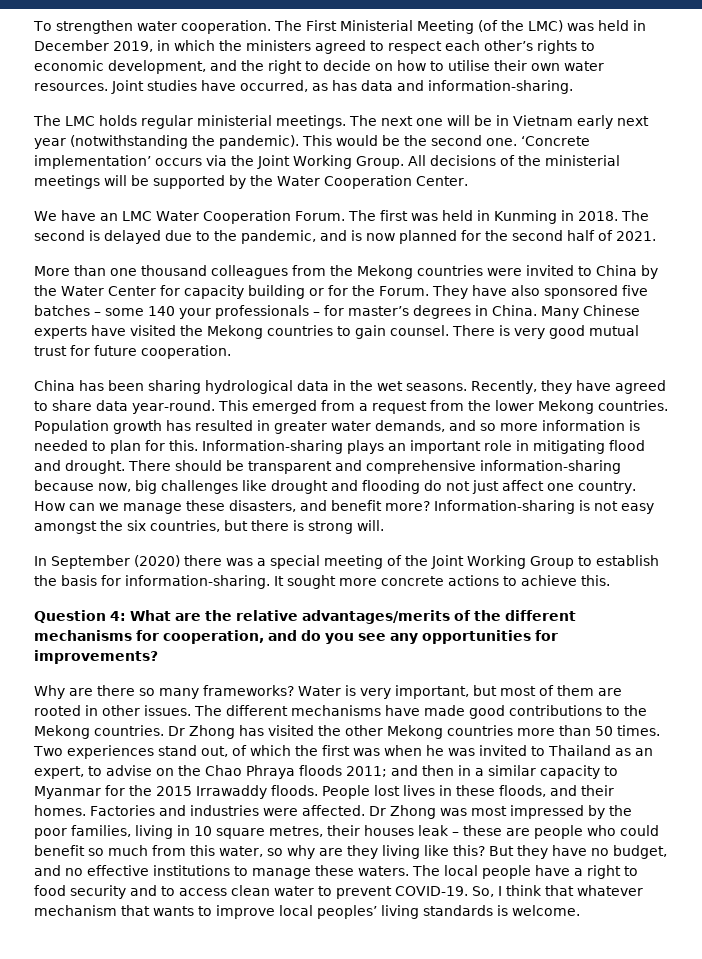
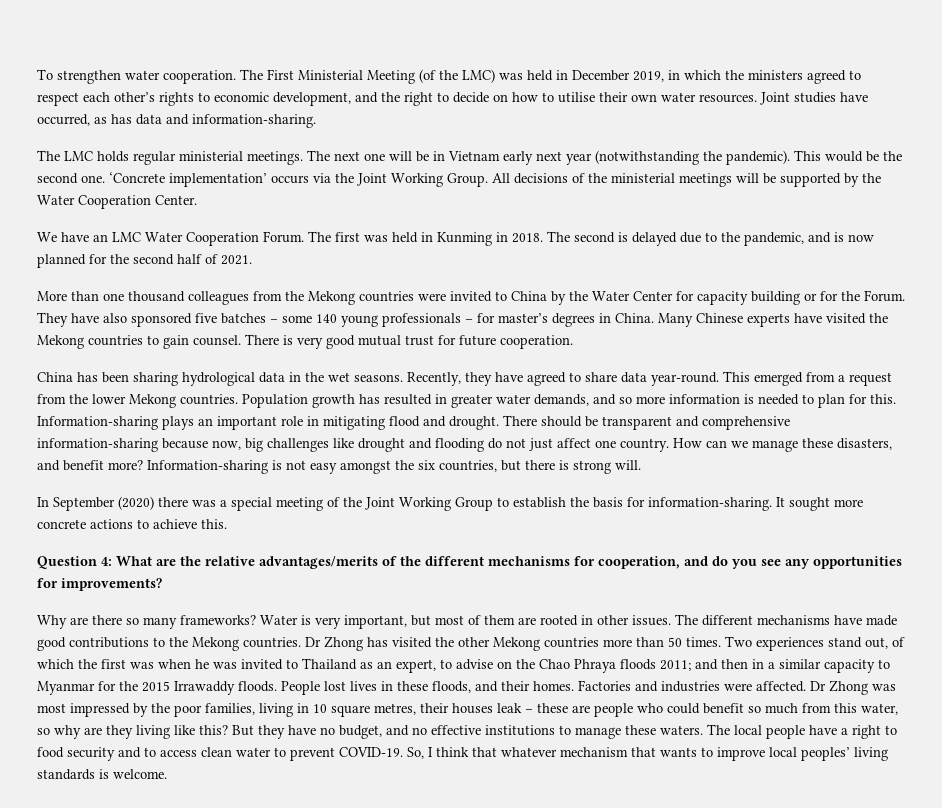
- They have also sponsored five batches – some 140 your professionals – for master’s degrees in China.
+ They have also sponsored five batches – some 140 young professionals – for master’s degrees in China.

